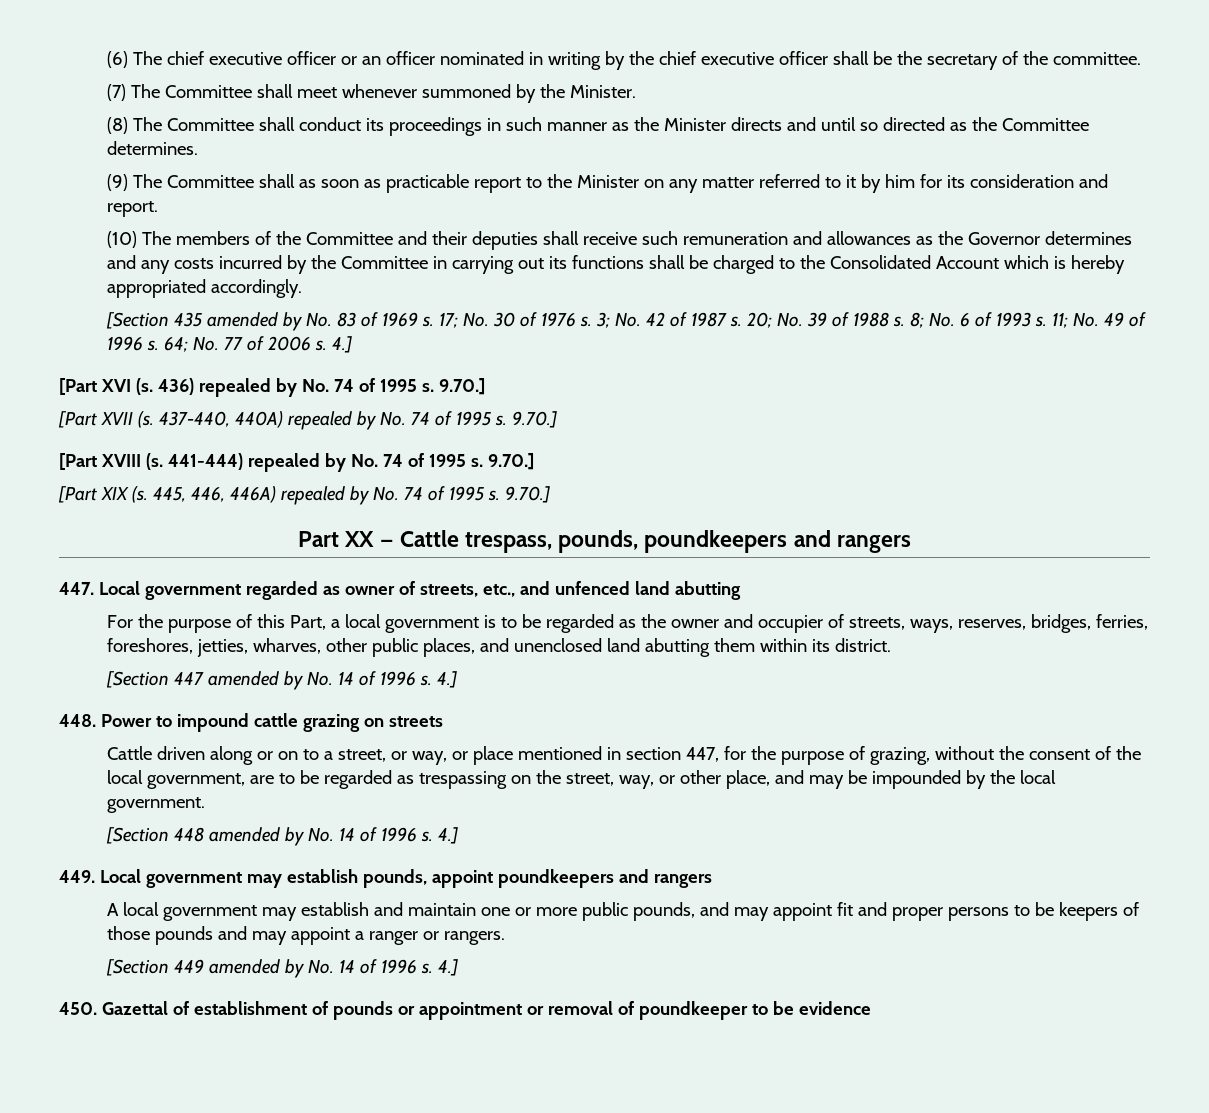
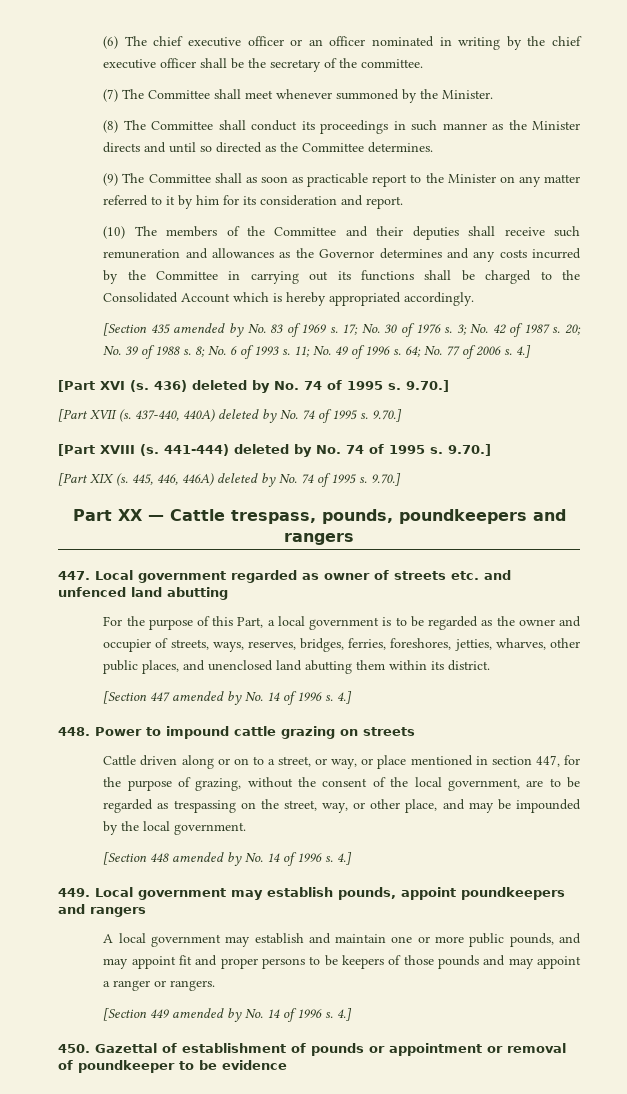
- 436) repealed by No. 74 of 1995 s.
+ 436) deleted by No. 74 of 1995 s.
- 437-440, 440A) repealed by No. 74 of 1995 s.
+ 437-440, 440A) deleted by No. 74 of 1995 s.
- 441-444) repealed by No. 74 of 1995 s.
+ 441-444) deleted by No. 74 of 1995 s.
- 445, 446, 446A) repealed by No. 74 of 1995 s.
+ 445, 446, 446A) deleted by No. 74 of 1995 s.
- 447. Local government regarded as owner of streets, etc., and unfenced land abutting
+ 447. Local government regarded as owner of streets etc. and unfenced land abutting

